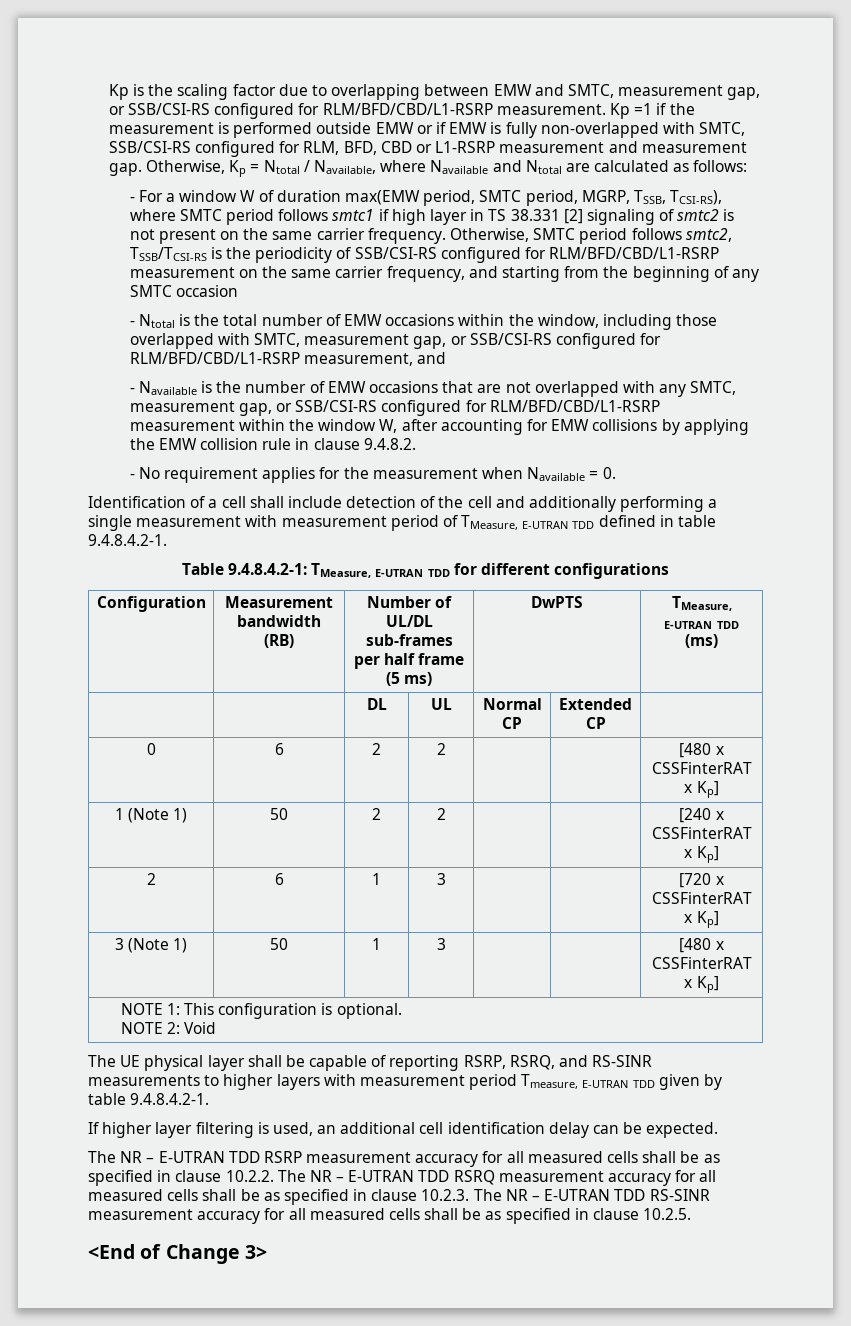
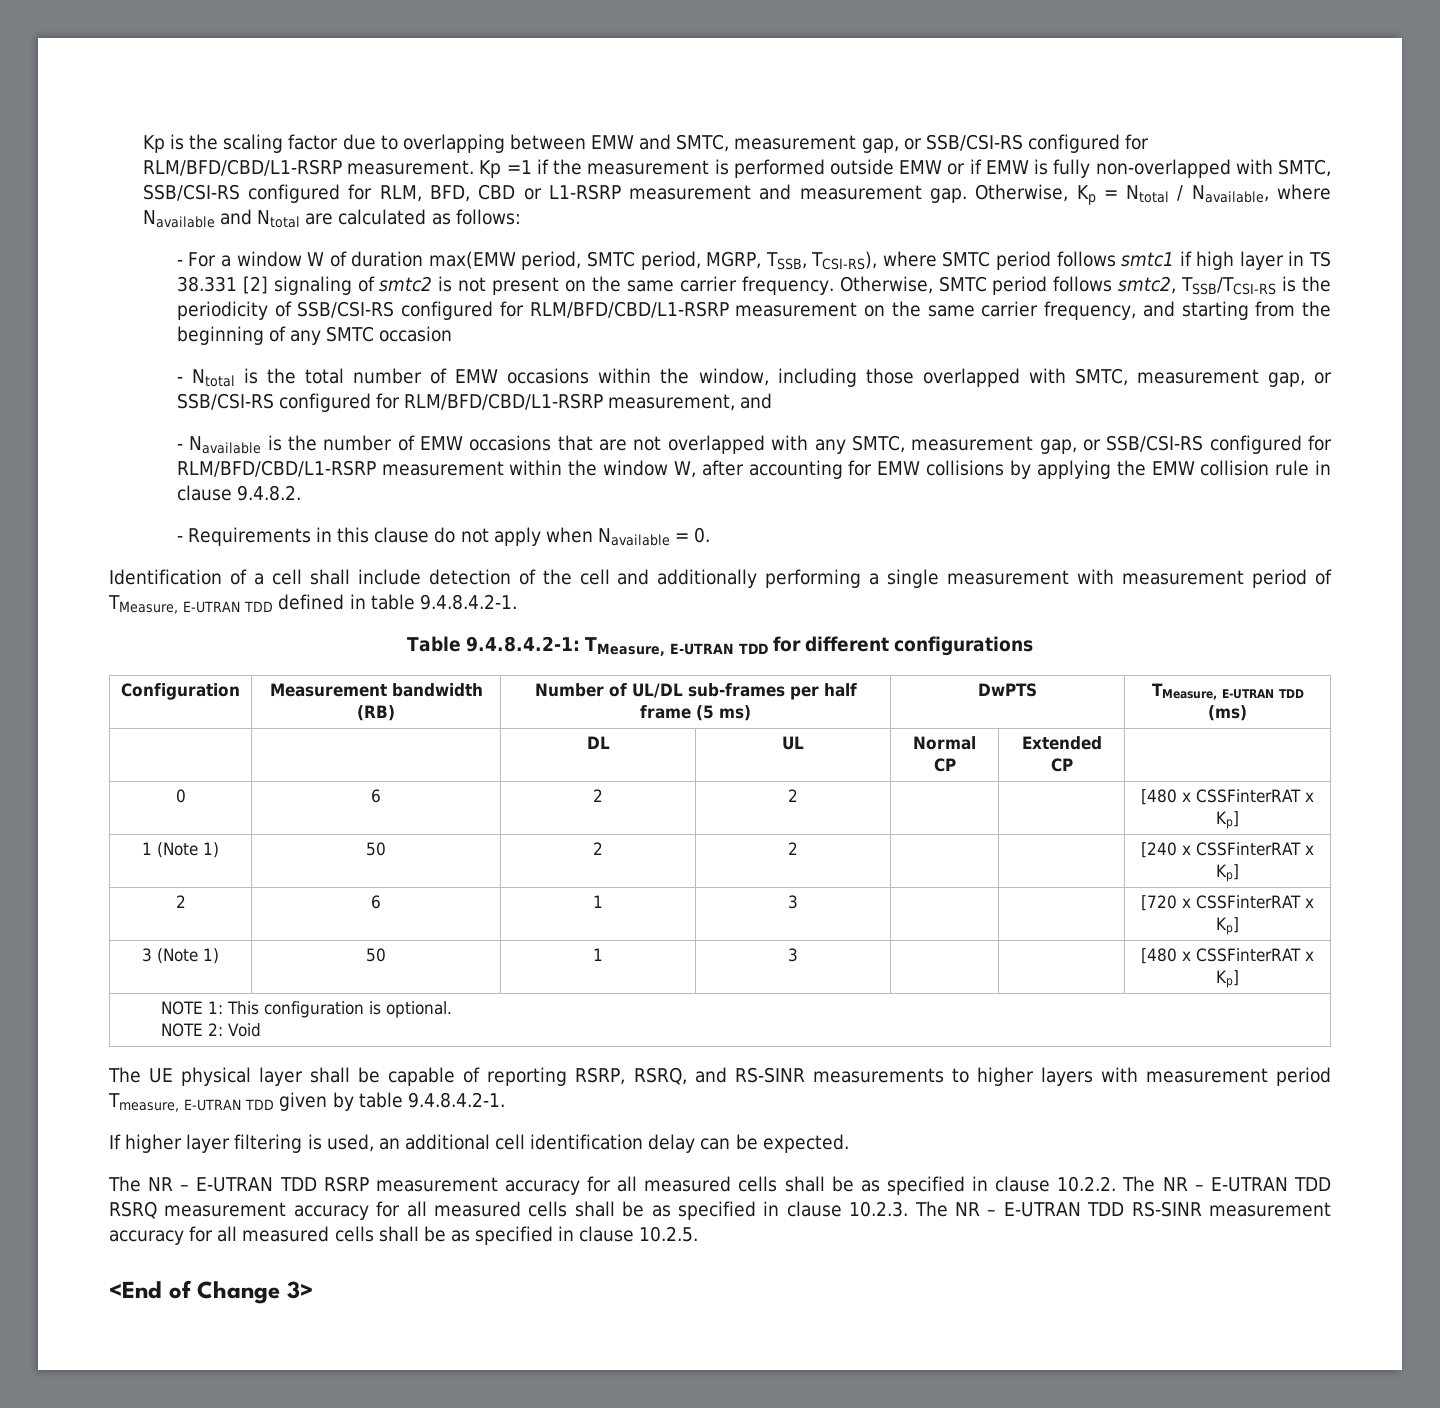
- - No requirement applies for the measurement when Navailable = 0.
+ - Requirements in this clause do not apply when Navailable = 0.

